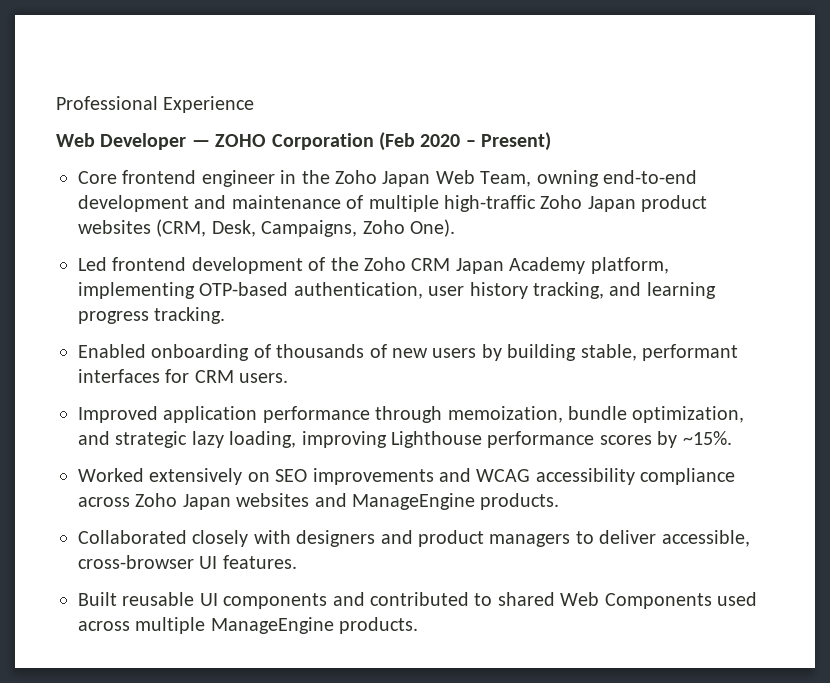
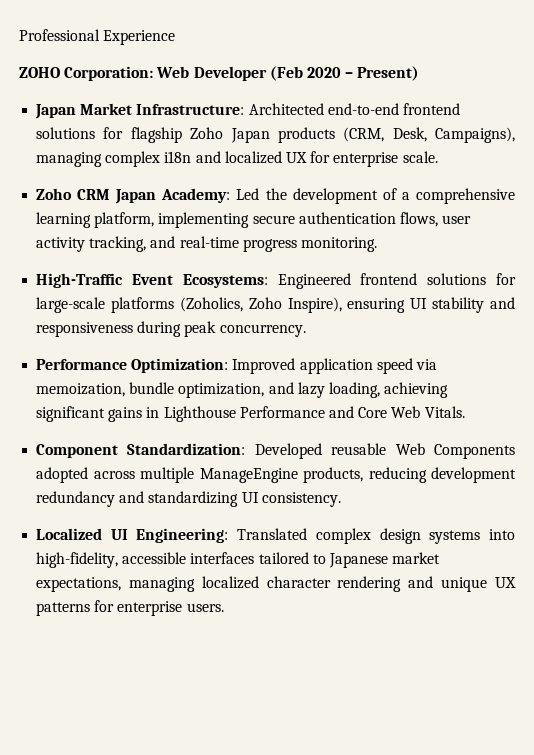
- Web Developer — ZOHO Corporation (Feb 2020 – Present)
+ ZOHO Corporation: Web Developer (Feb 2020 – Present)
- Core frontend engineer in the Zoho Japan Web Team, owning end-to-end development and maintenance of multiple high-traffic Zoho Japan product websites (CRM, Desk, Campaigns, Zoho One).
- Led frontend development of the Zoho CRM Japan Academy platform, implementing OTP-based authentication, user history tracking, and learning progress tracking.
- Enabled onboarding of thousands of new users by building stable, performant interfaces for CRM users.
- Improved application performance through memoization, bundle optimization, and strategic lazy loading, improving Lighthouse performance scores by ~15%.
- Worked extensively on SEO improvements and WCAG accessibility compliance across Zoho Japan websites and ManageEngine products.
- Collaborated closely with designers and product managers to deliver accessible, cross-browser UI features.
- Built reusable UI components and contributed to shared Web Components used across multiple ManageEngine products.
+ Japan Market Infrastructure: Architected end-to-end frontend solutions for flagship Zoho Japan products (CRM, Desk, Campaigns), managing complex i18n and localized UX for enterprise scale.
+ Zoho CRM Japan Academy: Led the development of a comprehensive learning platform, implementing secure authentication flows, user activity tracking, and real-time progress monitoring.
+ High-Traffic Event Ecosystems: Engineered frontend solutions for large-scale platforms (Zoholics, Zoho Inspire), ensuring UI stability and responsiveness during peak concurrency.
+ Performance Optimization: Improved application speed via memoization, bundle optimization, and lazy loading, achieving significant gains in Lighthouse Performance and Core Web Vitals.
+ Component Standardization: Developed reusable Web Components adopted across multiple ManageEngine products, reducing development redundancy and standardizing UI consistency.
+ Localized UI Engineering: Translated complex design systems into high-fidelity, accessible interfaces tailored to Japanese market expectations, managing localized character rendering and unique UX patterns for enterprise users.

